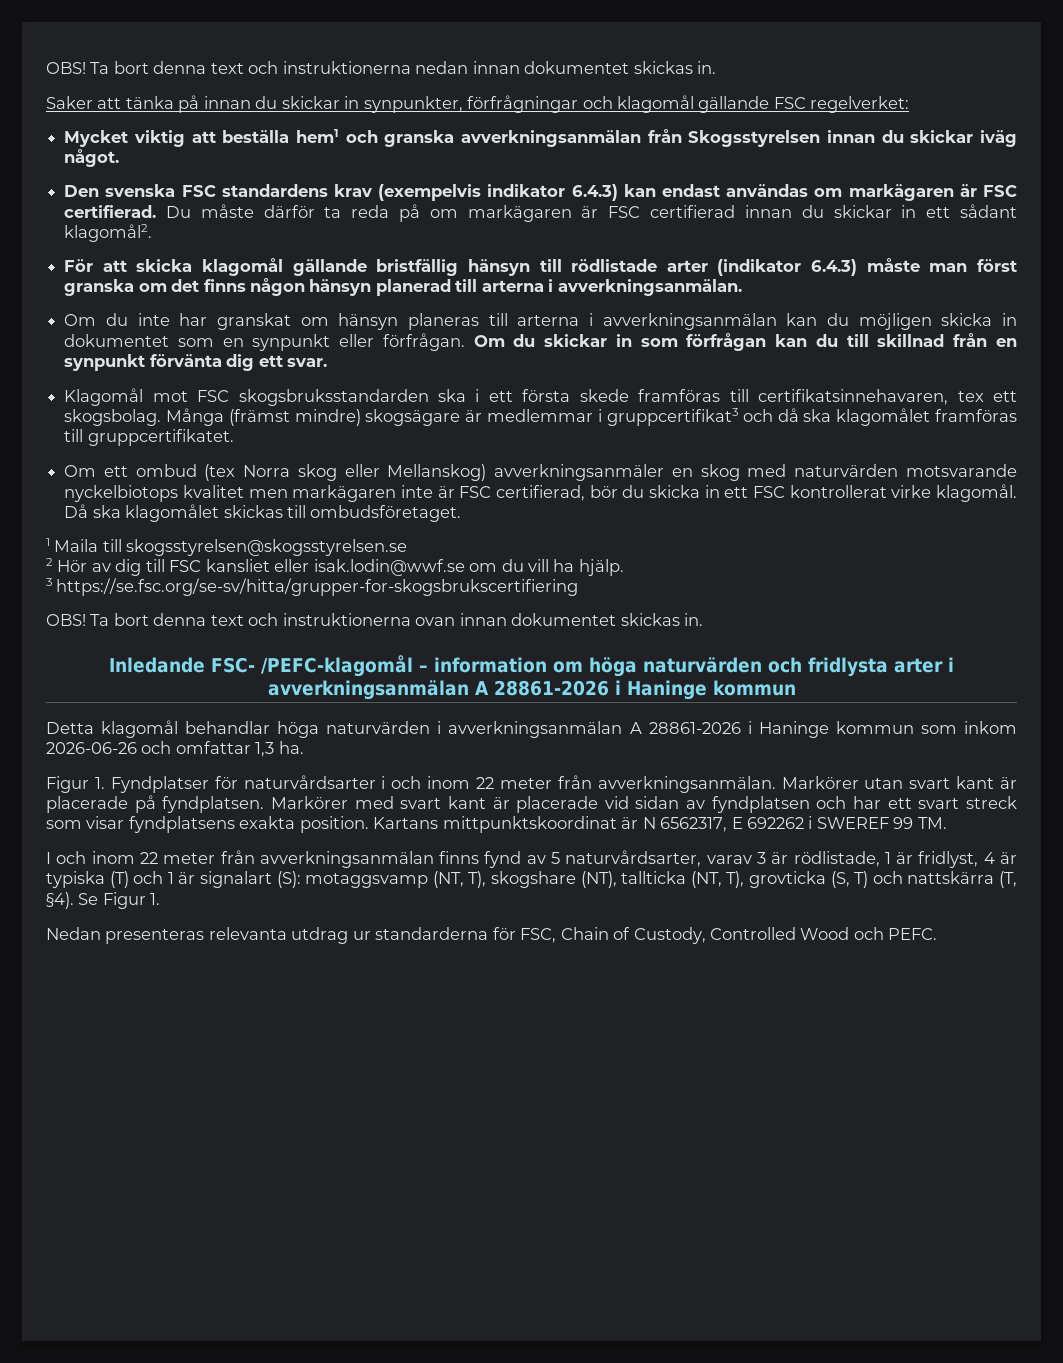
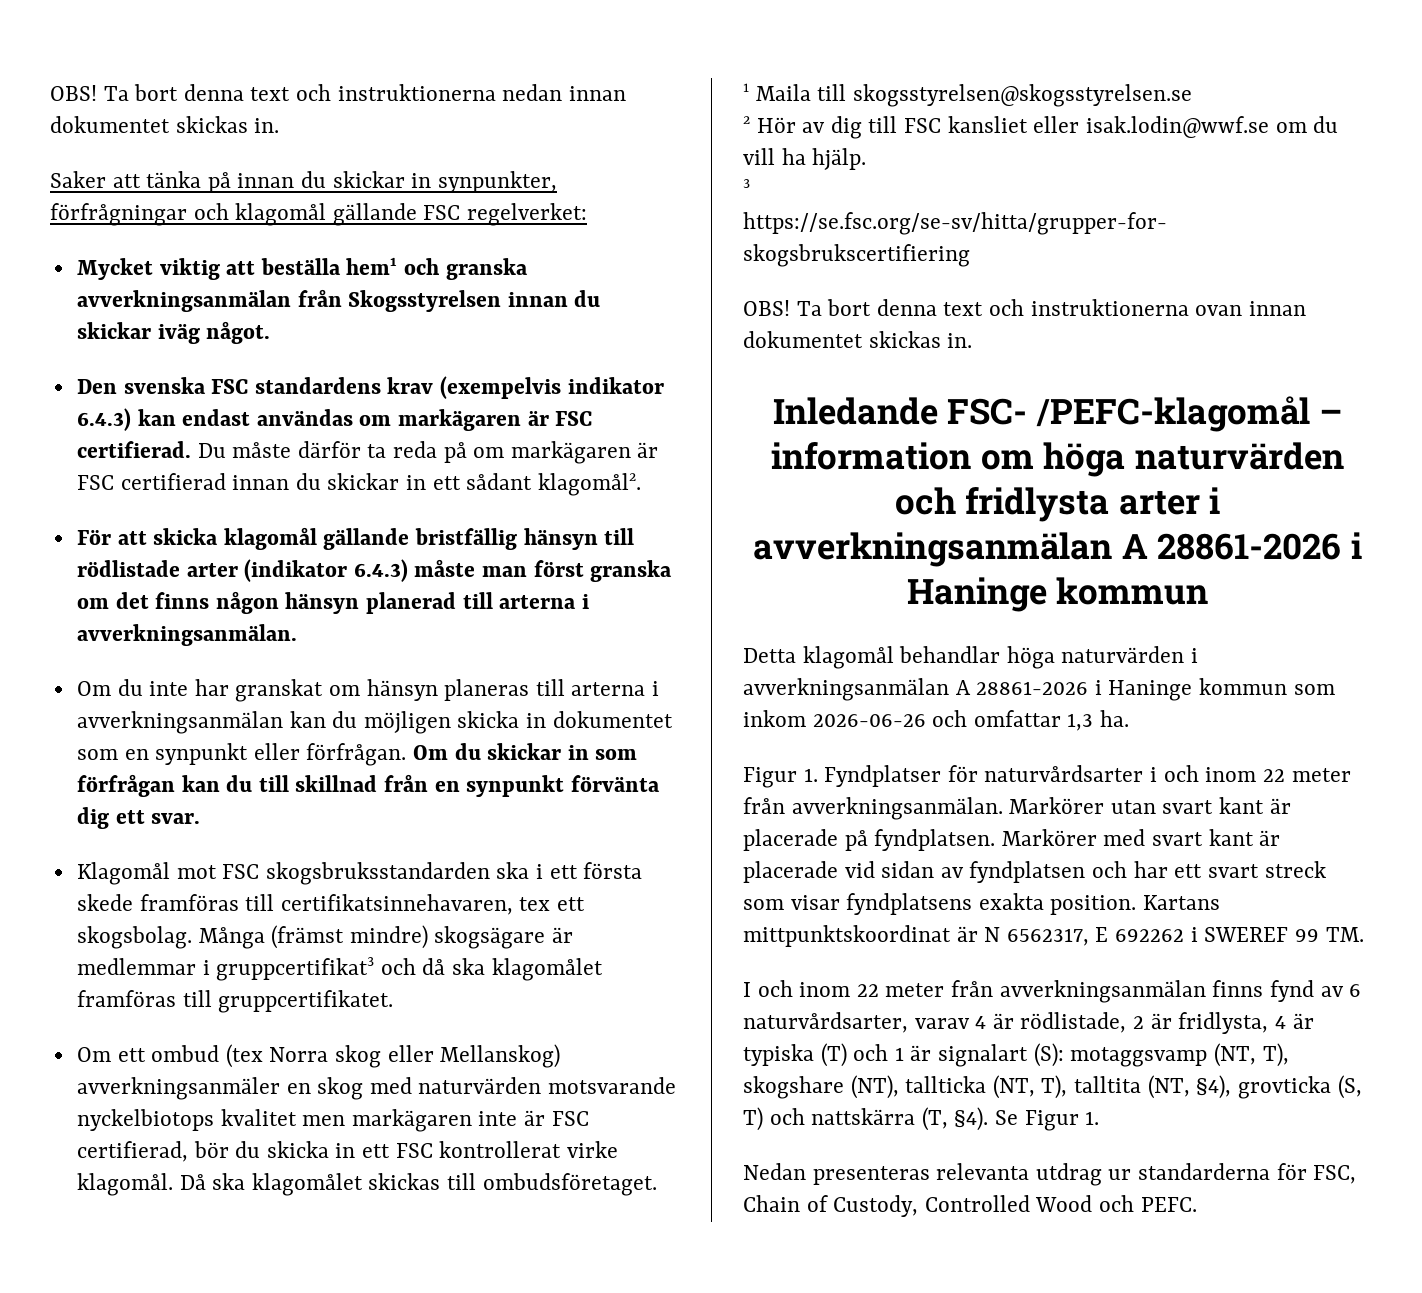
- I och inom 22 meter från avverkningsanmälan finns fynd av 5 naturvårdsarter, varav 3 är rödlistade, 1 är fridlyst, 4 är typiska (T) och 1 är signalart (S): motaggsvamp (NT, T), skogshare (NT), tallticka (NT, T), grovticka (S, T) och nattskärra (T, §4).
+ I och inom 22 meter från avverkningsanmälan finns fynd av 6 naturvårdsarter, varav 4 är rödlistade, 2 är fridlysta, 4 är typiska (T) och 1 är signalart (S): motaggsvamp (NT, T), skogshare (NT), tallticka (NT, T), talltita (NT, §4), grovticka (S, T) och nattskärra (T, §4).

